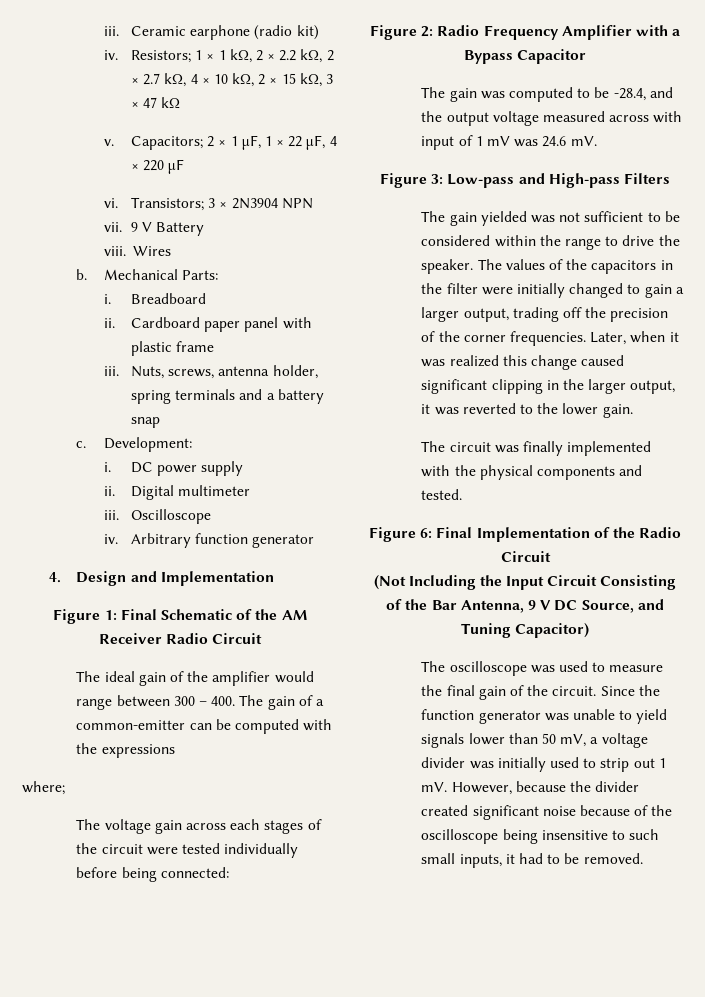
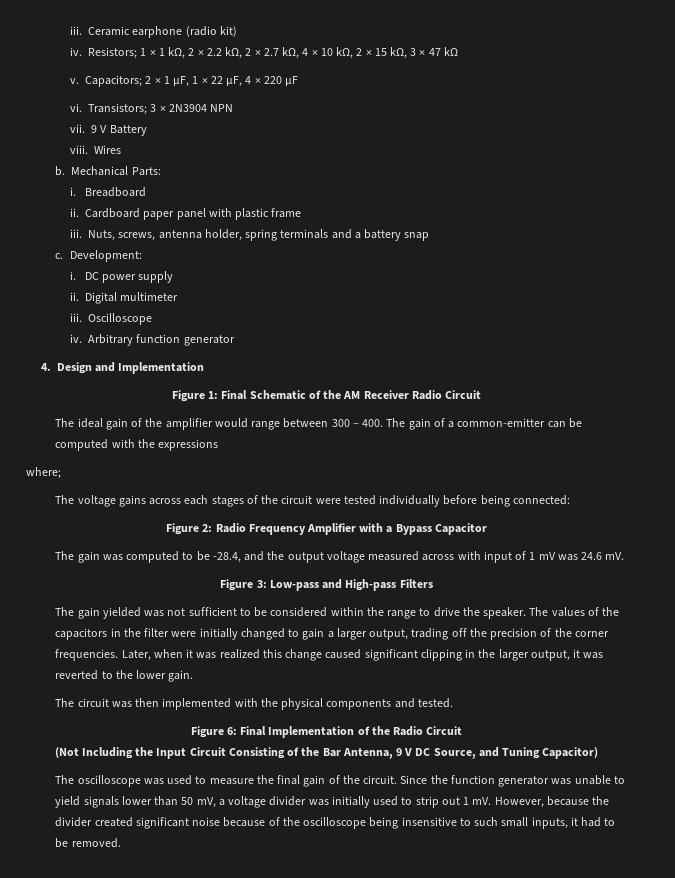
- The voltage gain across each stages of the circuit were tested individually before being connected:
+ The voltage gains across each stages of the circuit were tested individually before being connected:
- The circuit was finally implemented with the physical components and tested.
+ The circuit was then implemented with the physical components and tested.

